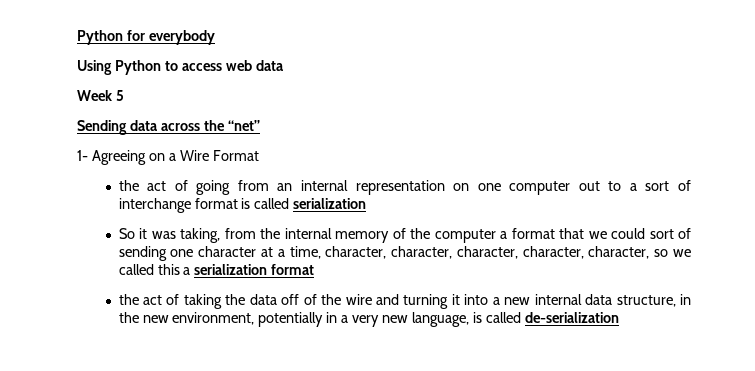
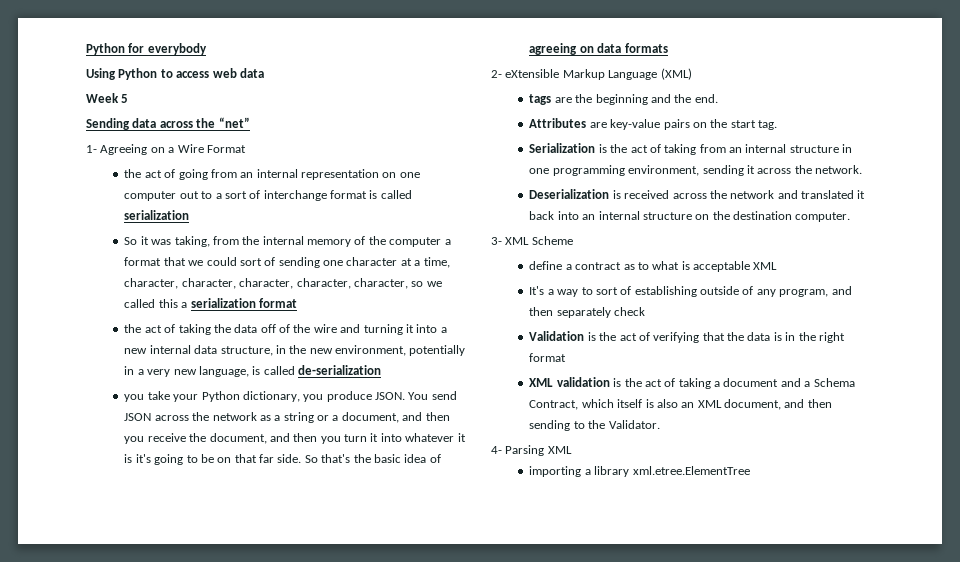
+ you take your Python dictionary, you produce JSON. You send JSON across the network as a string or a document, and then you receive the document, and then you turn it into whatever it is it's going to be on that far side. So that's the basic idea of agreeing on data formats
+ 2- eXtensible Markup Language (XML)
+ tags are the beginning and the end.
+ Attributes are key-value pairs on the start tag.
+ Serialization is the act of taking from an internal structure in one programming environment, sending it across the network.
+ Deserialization is received across the network and translated it back into an internal structure on the destination computer.
+ 3- XML Scheme
+ define a contract as to what is acceptable XML
+ It's a way to sort of establishing outside of any program, and then separately check
+ Validation is the act of verifying that the data is in the right format
+ XML validation is the act of taking a document and a Schema Contract, which itself is also an XML document, and then sending to the Validator.
+ 4- Parsing XML
+ importing a library xml.etree.ElementTree

